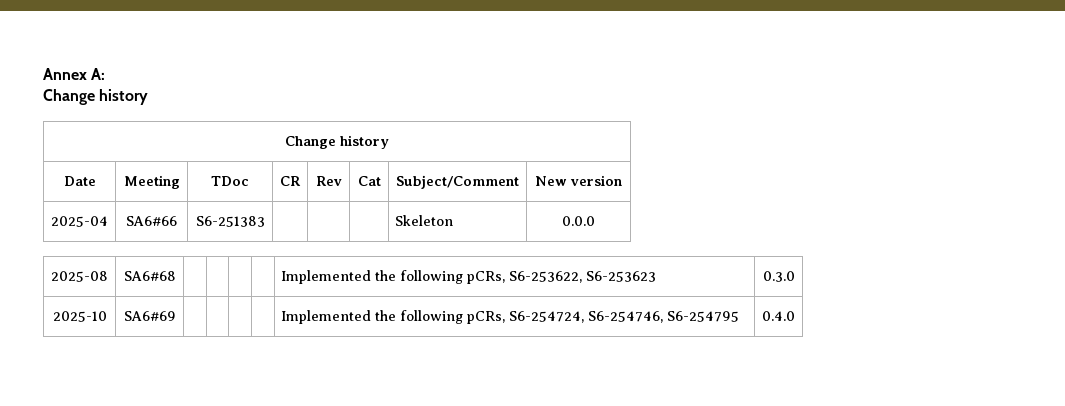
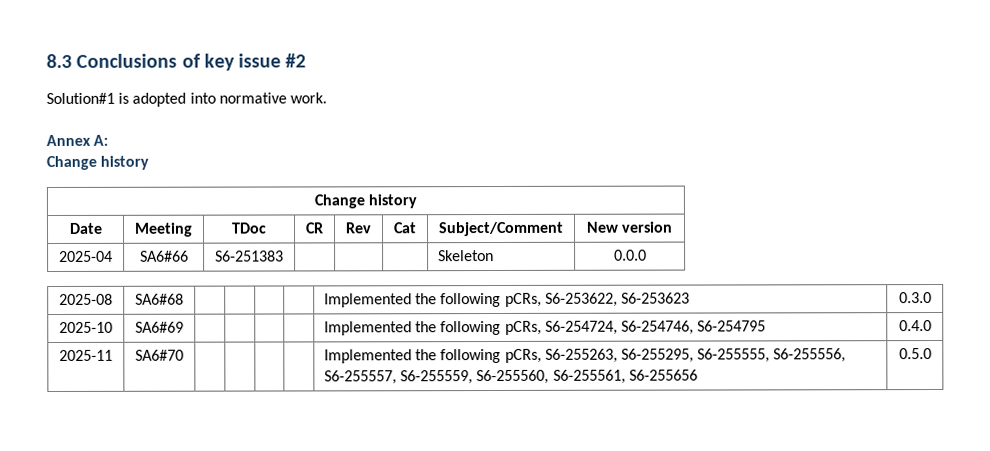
+ 8.3 Conclusions of key issue #2
+ Solution#1 is adopted into normative work.
+ 2025-11 | SA6#70 | | | | | Implemented the following pCRs, S6-255263, S6-255295, S6-255555, S6-255556, S6-255557, S6-255559, S6-255560, S6-255561, S6-255656 | 0.5.0

